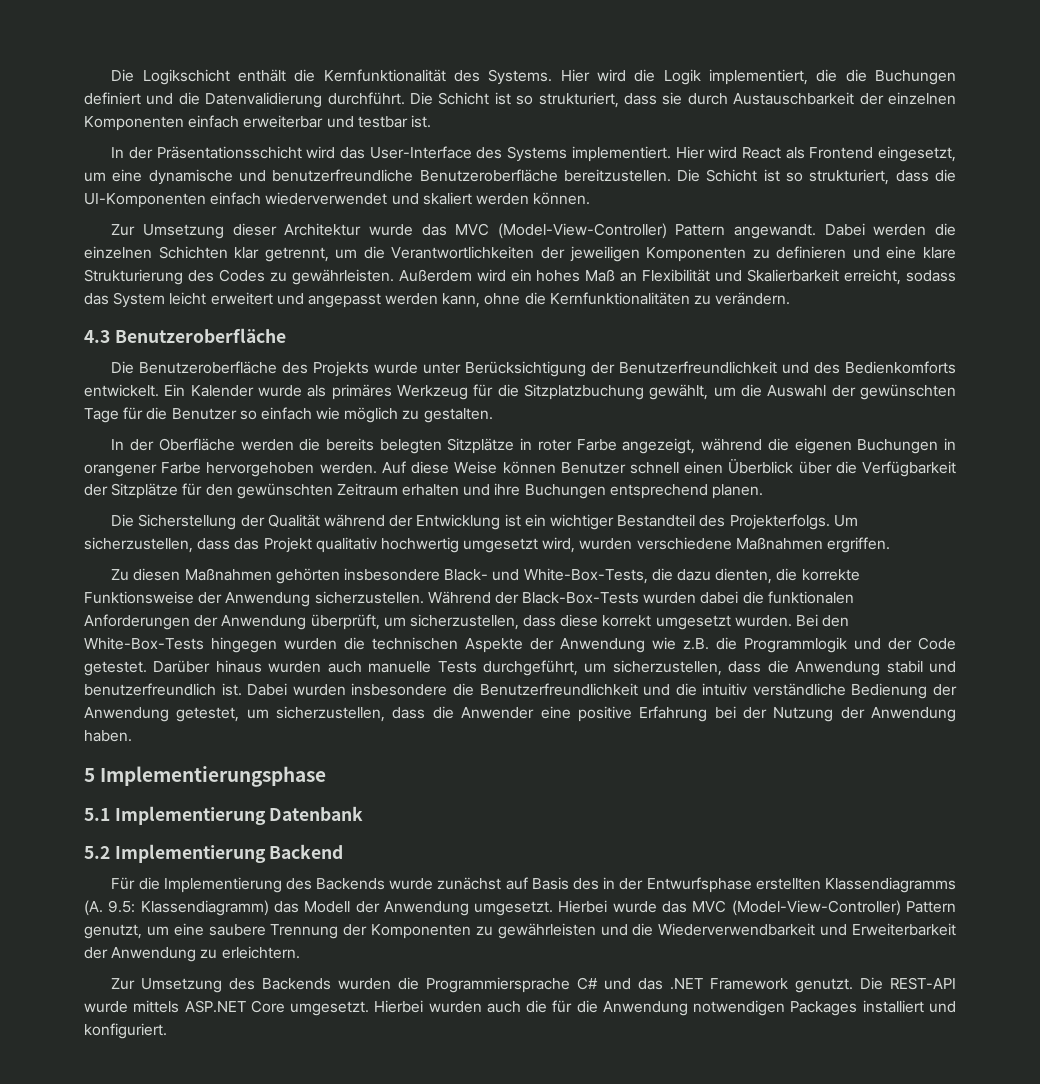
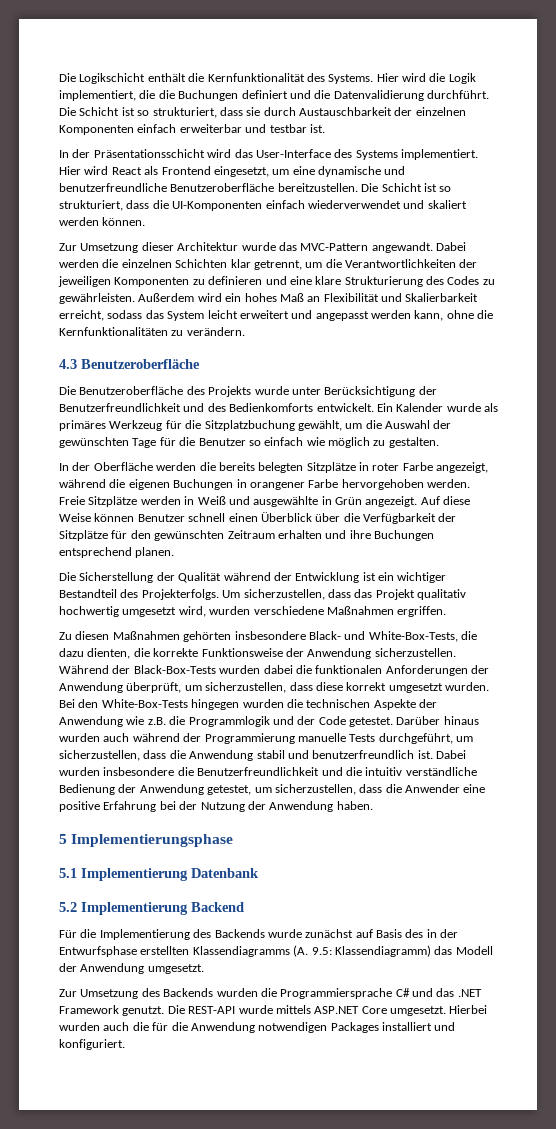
- Zur Umsetzung dieser Architektur wurde das MVC (Model-View-Controller) Pattern angewandt.
+ Zur Umsetzung dieser Architektur wurde das MVC-Pattern angewandt.
+ Freie Sitzplätze werden in Weiß und ausgewählte in Grün angezeigt.
- Darüber hinaus wurden auch manuelle Tests durchgeführt, um sicherzustellen, dass die Anwendung stabil und benutzerfreundlich ist.
+ Darüber hinaus wurden auch während der Programmierung manuelle Tests durchgeführt, um sicherzustellen, dass die Anwendung stabil und benutzerfreundlich ist.
- Hierbei wurde das MVC (Model-View-Controller) Pattern genutzt, um eine saubere Trennung der Komponenten zu gewährleisten und die Wiederverwendbarkeit und Erweiterbarkeit der Anwendung zu erleichtern.

